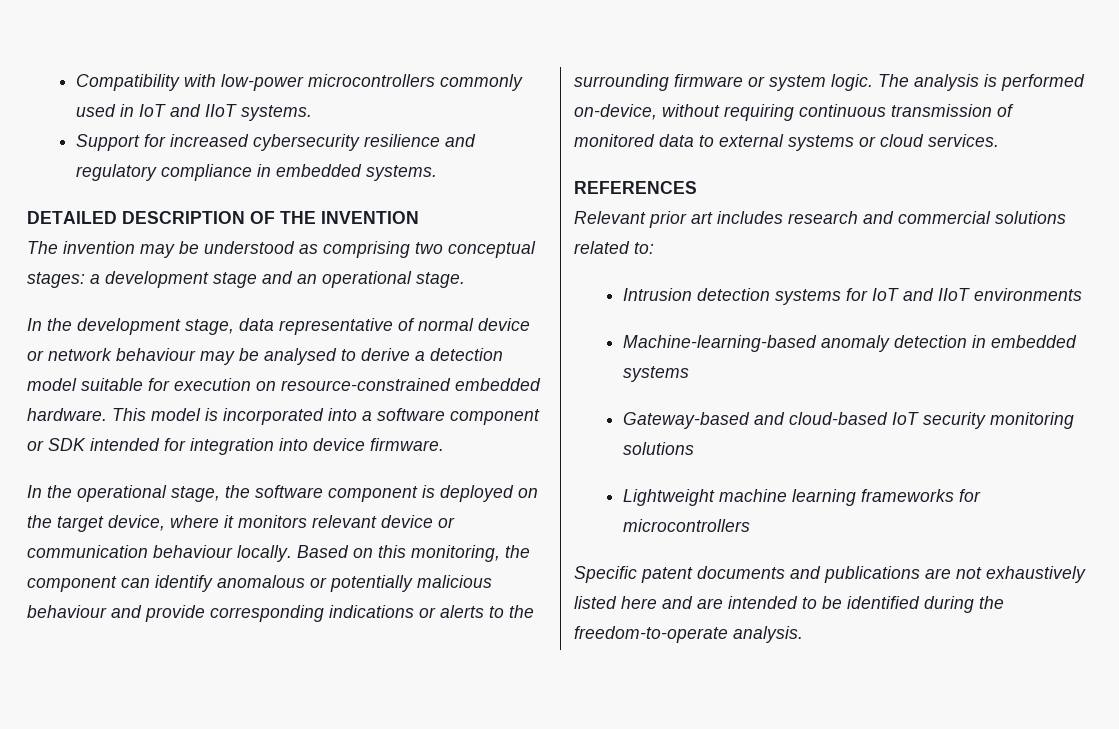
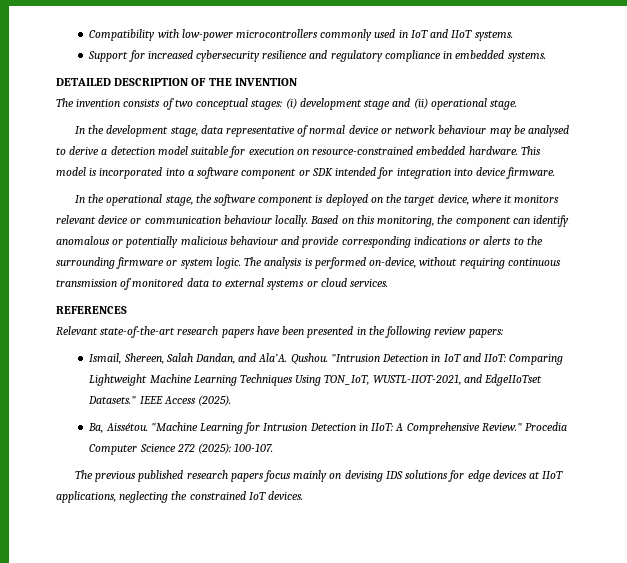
- The invention may be understood as comprising two conceptual stages: a development stage and an operational stage.
+ The invention consists of two conceptual stages: (i) development stage and (ii) operational stage.
- Relevant prior art includes research and commercial solutions related to:
- Intrusion detection systems for IoT and IIoT environments
- Machine-learning-based anomaly detection in embedded systems
- Gateway-based and cloud-based IoT security monitoring solutions
- Lightweight machine learning frameworks for microcontrollers
- Specific patent documents and publications are not exhaustively listed here and are intended to be identified during the freedom-to-operate analysis.
+ Relevant state-of-the-art research papers have been presented in the following review papers:
+ Ismail, Shereen, Salah Dandan, and Ala’A. Qushou. "Intrusion Detection in IoT and IIoT: Comparing Lightweight Machine Learning Techniques Using TON_IoT, WUSTL-IIOT-2021, and EdgeIIoTset Datasets." IEEE Access (2025).
+ Ba, Aissétou. "Machine Learning for Intrusion Detection in IIoT: A Comprehensive Review." Procedia Computer Science 272 (2025): 100-107.
+ The previous published research papers focus mainly on devising IDS solutions for edge devices at IIoT applications, neglecting the constrained IoT devices.

